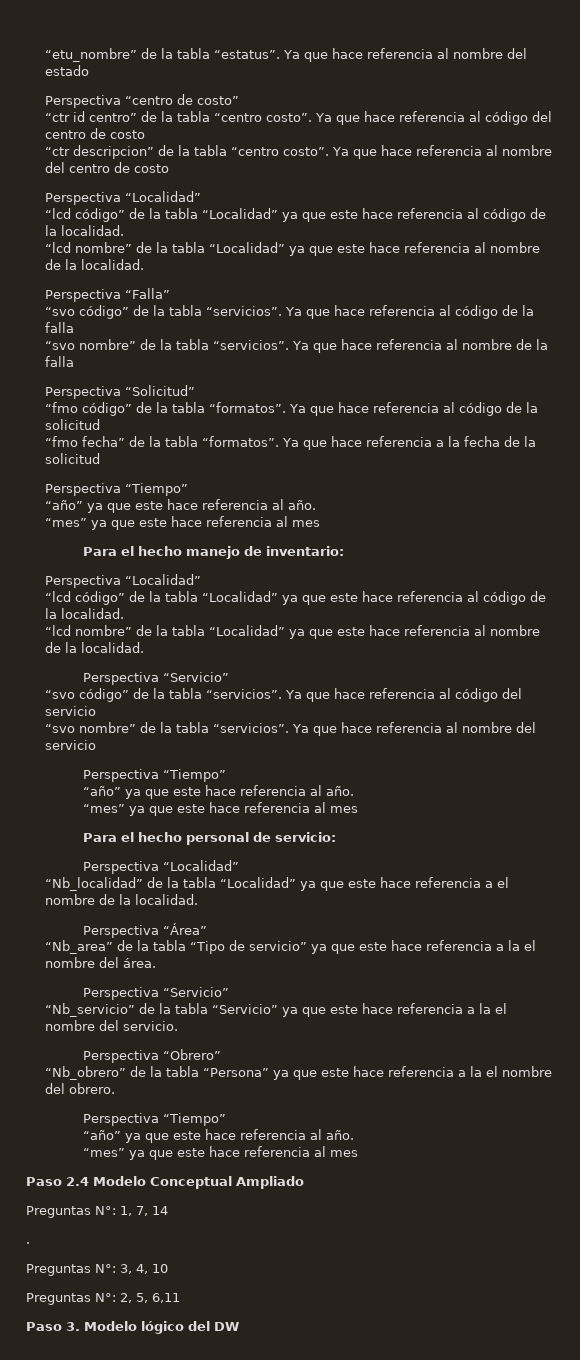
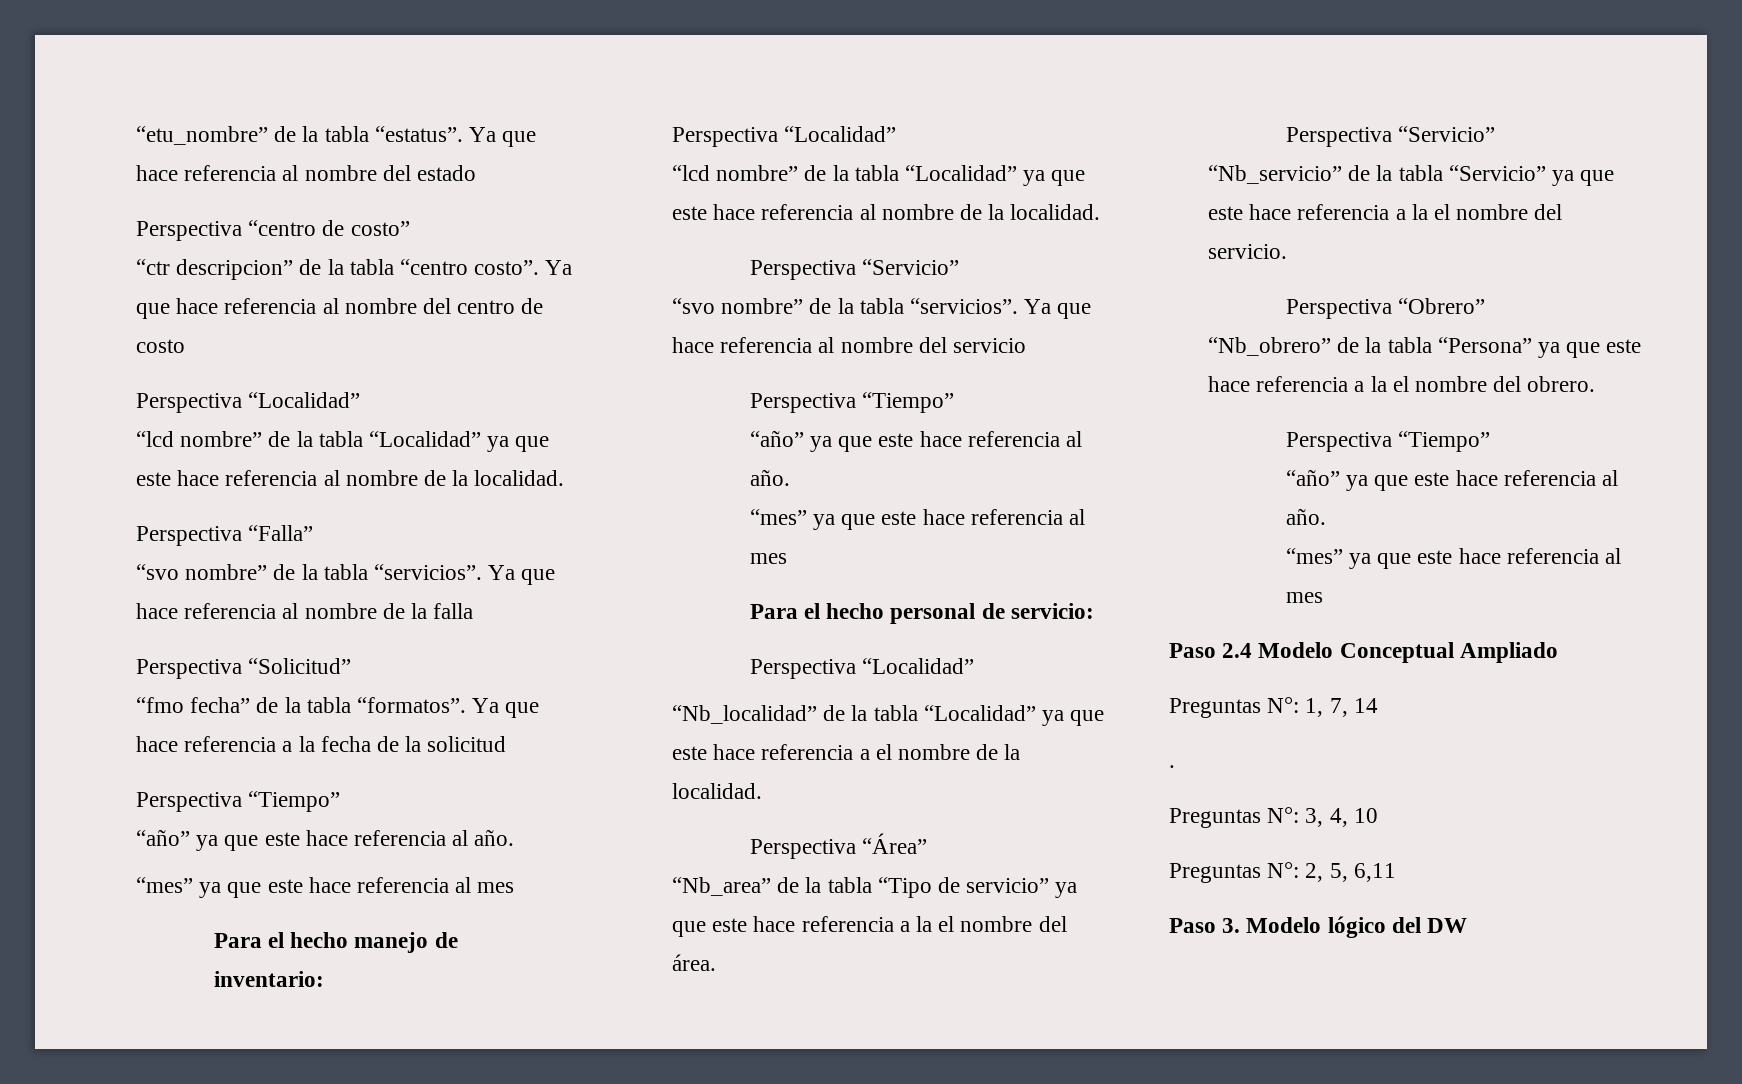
- “ctr id centro” de la tabla “centro costo”. Ya que hace referencia al código del centro de costo
  Ya que hace referencia al nombre del centro de costo
  Perspectiva “Localidad”
- “lcd código” de la tabla “Localidad” ya que este hace referencia al código de la localidad.
- “svo código” de la tabla “servicios”. Ya que hace referencia al código de la falla
- “fmo código” de la tabla “formatos”. Ya que hace referencia al código de la solicitud
  Para el hecho manejo de inventario:
  Perspectiva “Localidad”
- “lcd código” de la tabla “Localidad” ya que este hace referencia al código de la localidad.
- “svo código” de la tabla “servicios”. Ya que hace referencia al código del servicio

